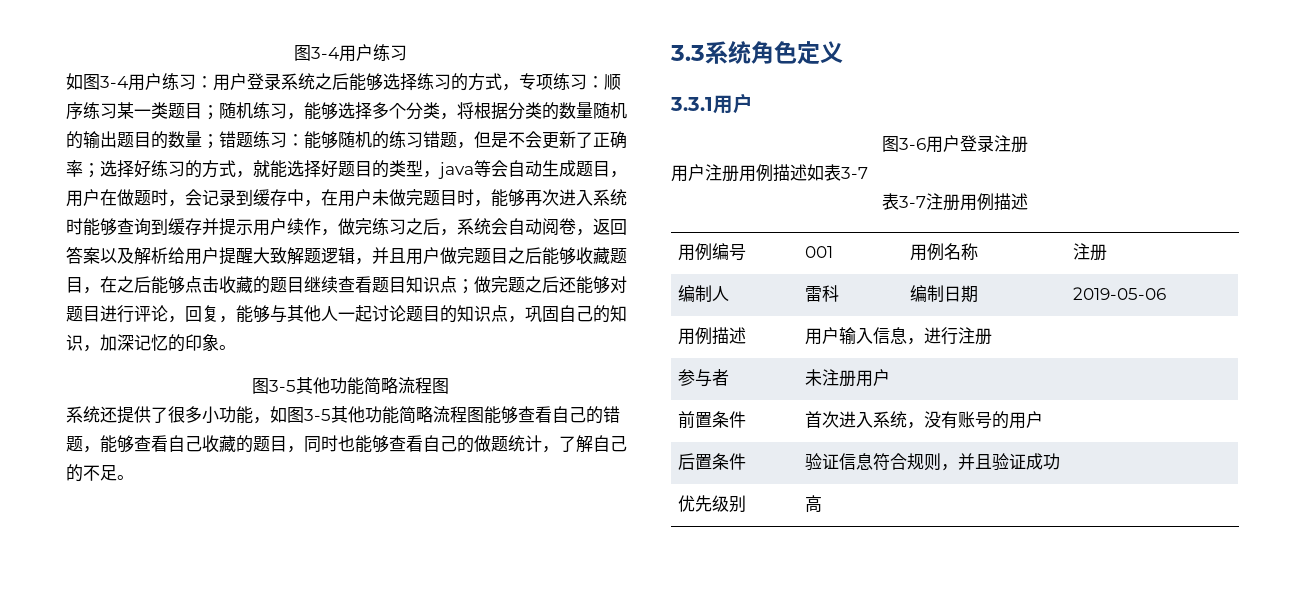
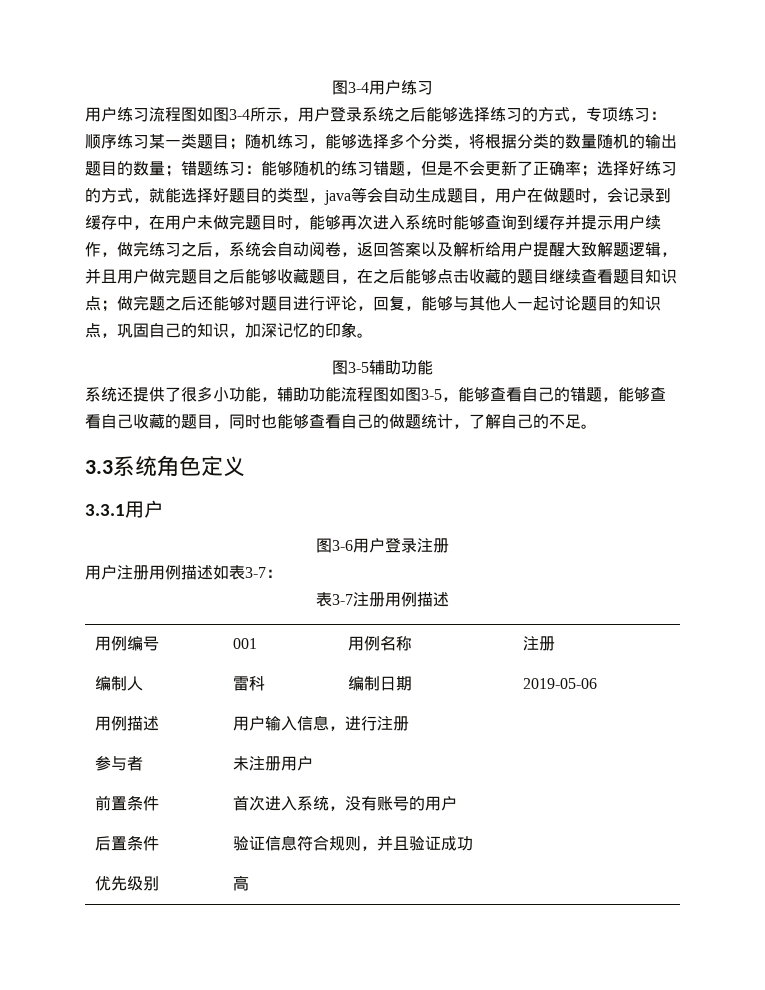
- 如图3-4用户练习：用户登录系统之后能够选择练习的方式，专项练习：
+ 用户练习流程图如图3-4所示，用户登录系统之后能够选择练习的方式，专项练习：
  做完题之后还能够对题目进行评论，回复，能够与其他人一起讨论题目的知识点，巩固自己的知识，加深记忆的印象。
- 图3-5其他功能简略流程图
+ 图3-5辅助功能
- 系统还提供了很多小功能，如图3-5其他功能简略流程图能够查看自己的错题，能够查看自己收藏的题目，同时也能够查看自己的做题统计，了解自己的不足。
+ 系统还提供了很多小功能，辅助功能流程图如图3-5，能够查看自己的错题，能够查看自己收藏的题目，同时也能够查看自己的做题统计，了解自己的不足。
- 用户注册用例描述如表3-7
+ 用户注册用例描述如表3-7：

